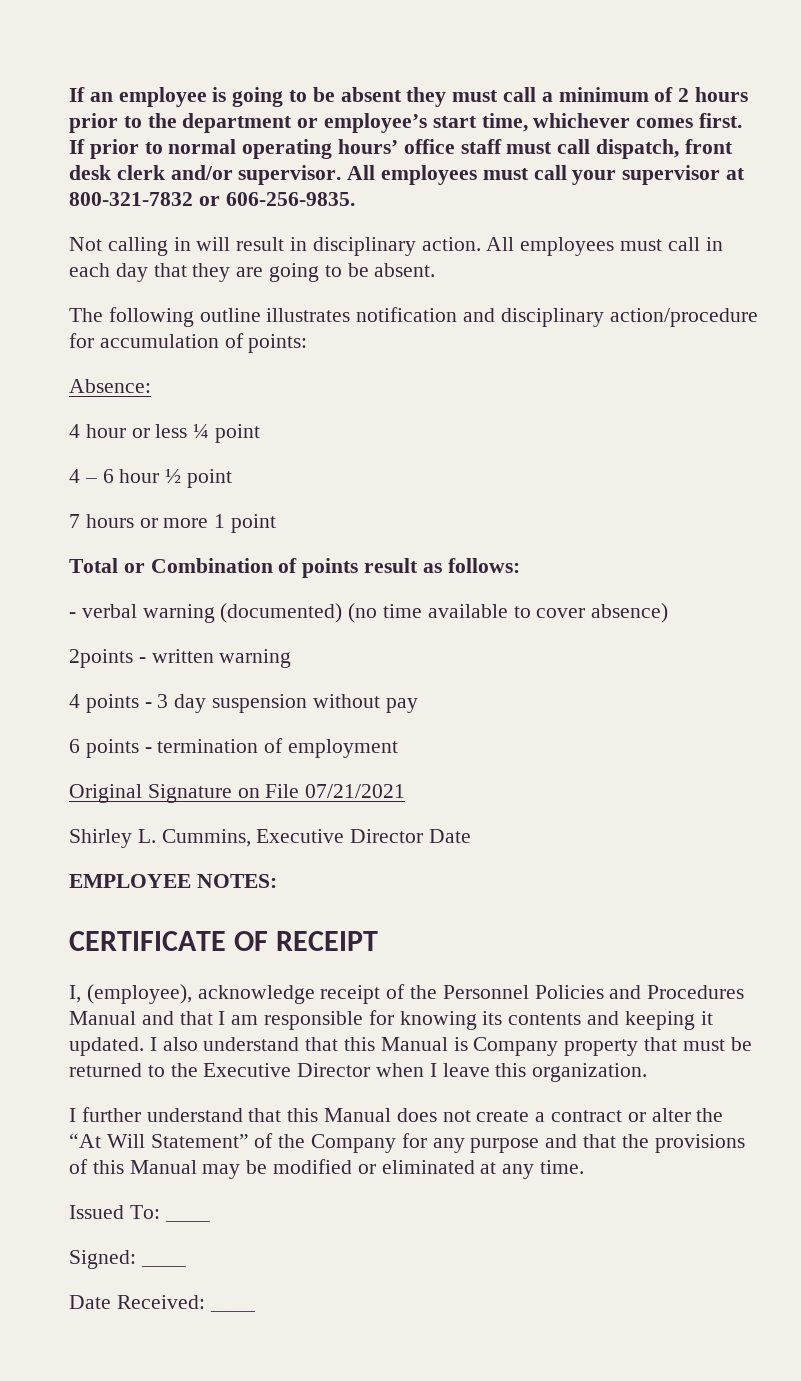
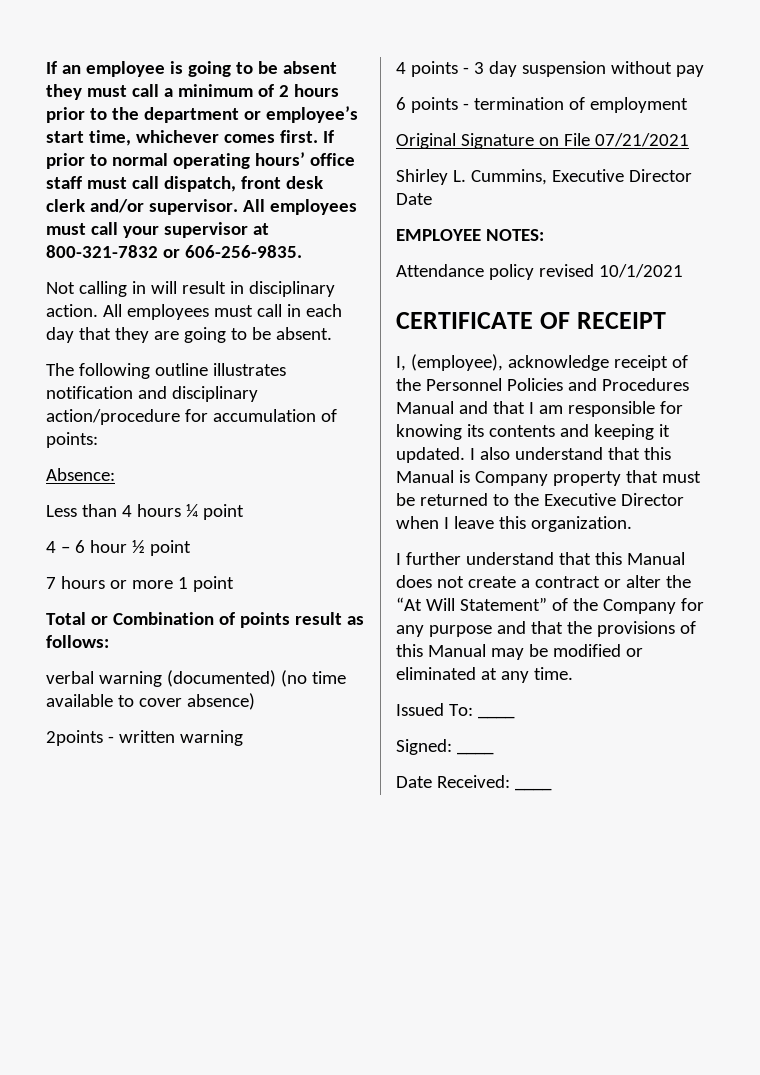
- 4 hour or less ¼ point
+ Less than 4 hours ¼ point
- - verbal warning (documented) (no time available to cover absence)
+ verbal warning (documented) (no time available to cover absence)
+ Attendance policy revised 10/1/2021

